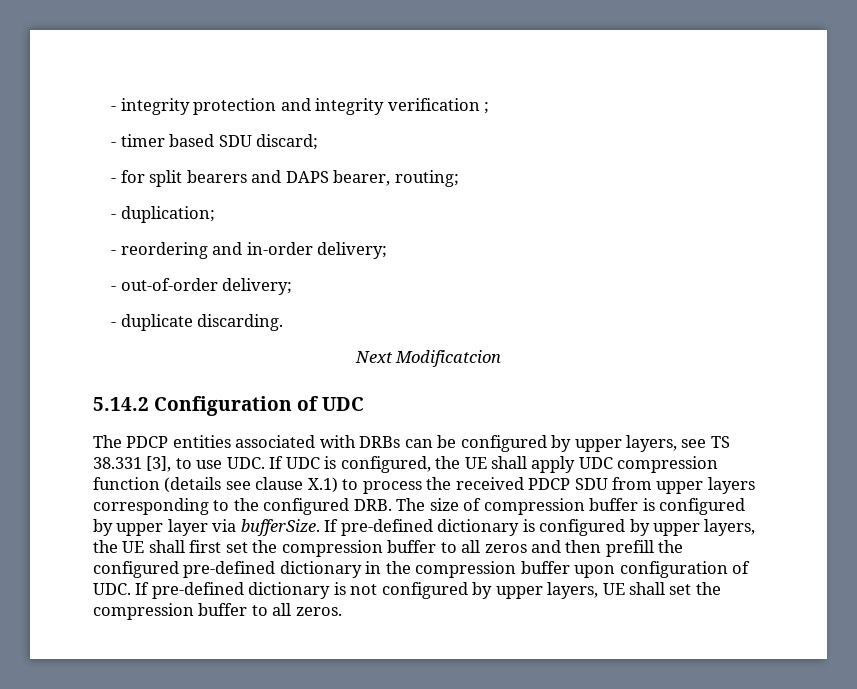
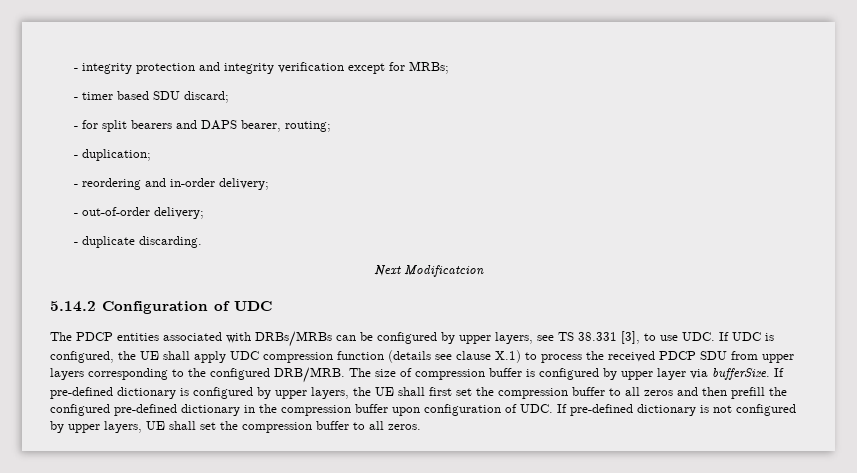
- - integrity protection and integrity verification ;
+ - integrity protection and integrity verification except for MRBs;
- The PDCP entities associated with DRBs can be configured by upper layers, see TS 38.331 [3], to use UDC. If UDC is configured, the UE shall apply UDC compression function (details see clause X.1) to process the received PDCP SDU from upper layers corresponding to the configured DRB. The size of compression buffer is configured by upper layer via bufferSize.
+ The PDCP entities associated with DRBs/MRBs can be configured by upper layers, see TS 38.331 [3], to use UDC. If UDC is configured, the UE shall apply UDC compression function (details see clause X.1) to process the received PDCP SDU from upper layers corresponding to the configured DRB/MRB. The size of compression buffer is configured by upper layer via bufferSize.

